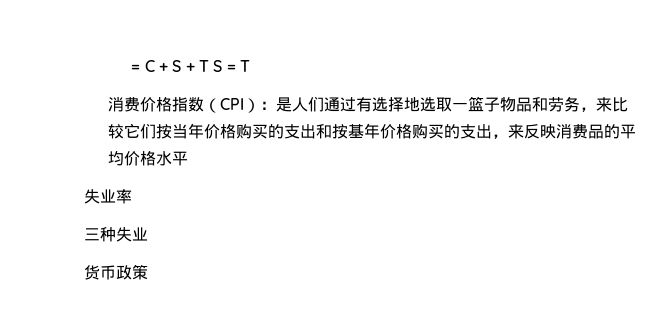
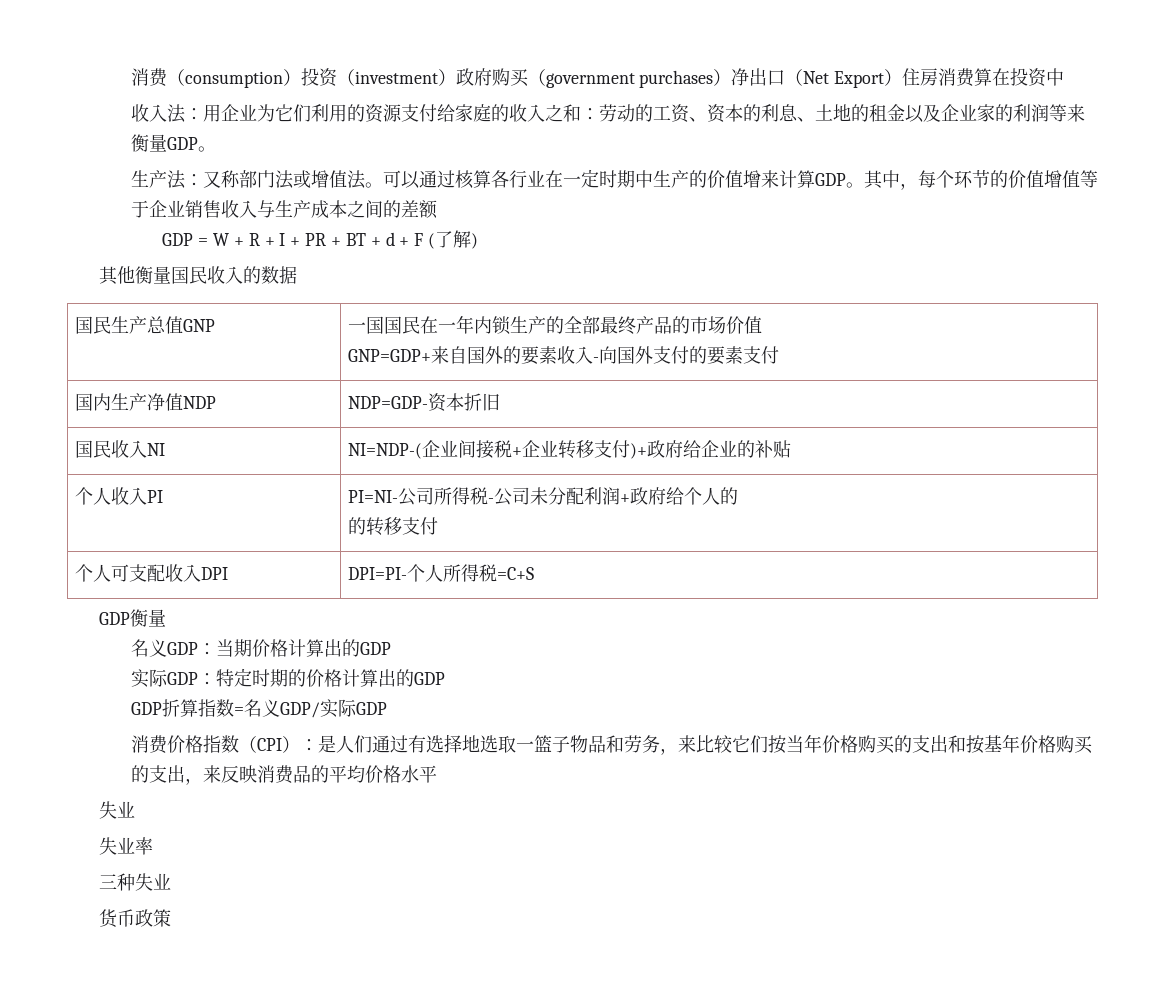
- = C + S + T S = T
+ 消费（consumption）投资（investment）政府购买（government purchases）净出口（Net Export）住房消费算在投资中
+ 收入法：用企业为它们利用的资源支付给家庭的收入之和：劳动的工资、资本的利息、土地的租金以及企业家的利润等来衡量GDP。
+ 生产法：又称部门法或增值法。可以通过核算各行业在一定时期中生产的价值增来计算GDP。其中，每个环节的价值增值等于企业销售收入与生产成本之间的差额
+ GDP = W + R + I + PR + BT + d + F (了解)
+ 其他衡量国民收入的数据
+ 国民生产总值GNP | 一国国民在一年内锁生产的全部最终产品的市场价值
+ GNP=GDP+来自国外的要素收入-向国外支付的要素支付
+ 国内生产净值NDP | NDP=GDP-资本折旧
+ 国民收入NI | NI=NDP-(企业间接税+企业转移支付)+政府给企业的补贴
+ 个人收入PI | PI=NI-公司所得税-公司未分配利润+政府给个人的
+ 的转移支付
+ 个人可支配收入DPI | DPI=PI-个人所得税=C+S
+ GDP衡量
+ 名义GDP：当期价格计算出的GDP
+ 实际GDP：特定时期的价格计算出的GDP
+ GDP折算指数=名义GDP/实际GDP
  消费价格指数（CPI）：是人们通过有选择地选取一篮子物品和劳务，来比较它们按当年价格购买的支出和按基年价格购买的支出，来反映消费品的平均价格水平
+ 失业

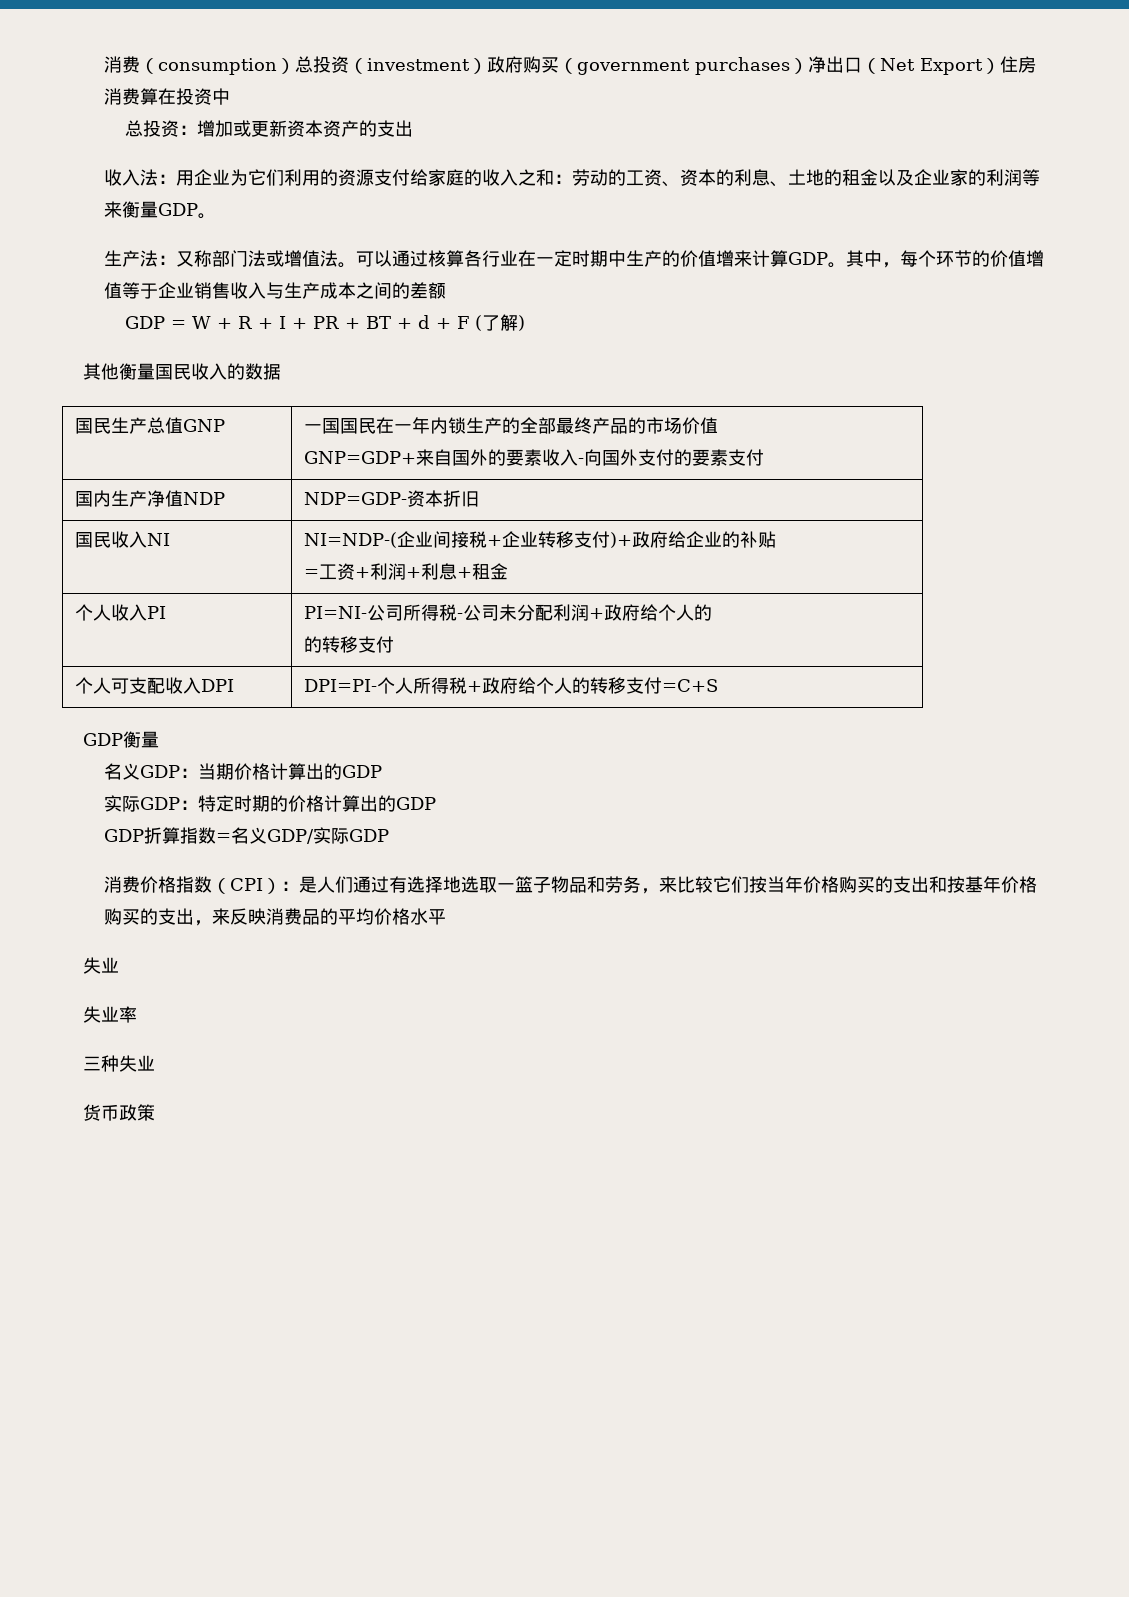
- 消费（consumption）投资（investment）政府购买（government purchases）净出口（Net Export）住房消费算在投资中
+ 消费（consumption）总投资（investment）政府购买（government purchases）净出口（Net Export）住房消费算在投资中
+ 总投资：增加或更新资本资产的支出
  国民收入NI | NI=NDP-(企业间接税+企业转移支付)+政府给企业的补贴
+ =工资+利润+利息+租金
- 个人可支配收入DPI | DPI=PI-个人所得税=C+S
+ 个人可支配收入DPI | DPI=PI-个人所得税+政府给个人的转移支付=C+S

